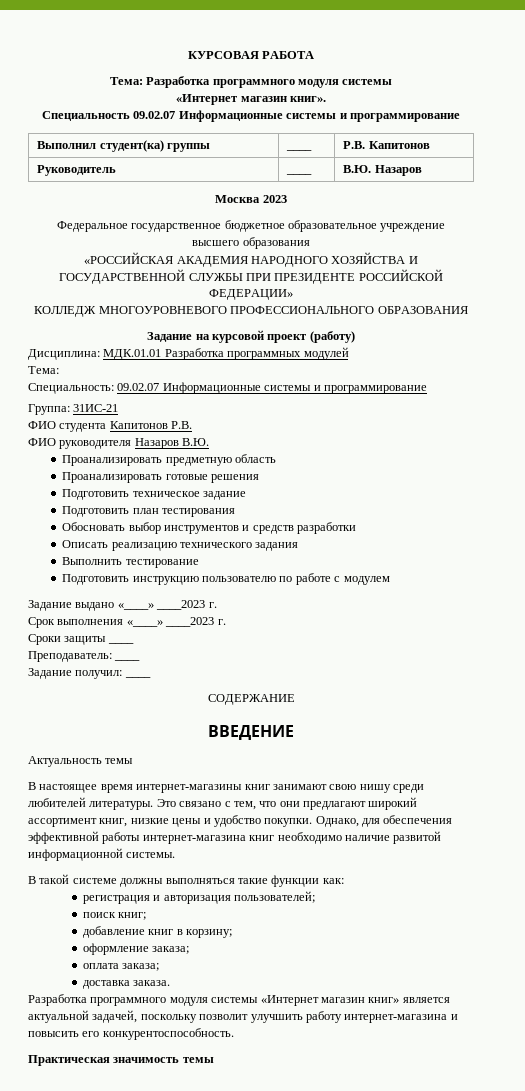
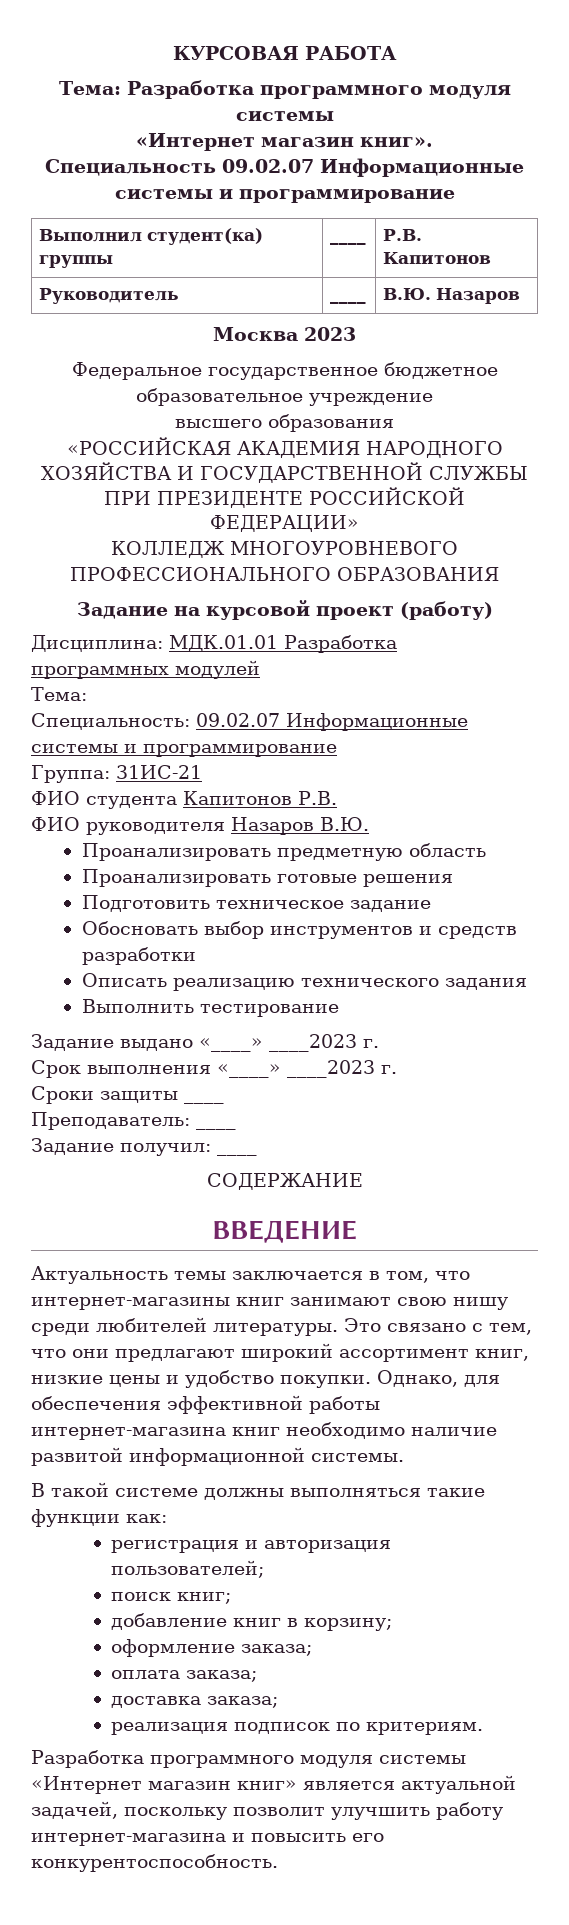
- Подготовить план тестирования
- Подготовить инструкцию пользователю по работе с модулем
- Актуальность темы
- В настоящее время интернет-магазины книг занимают свою нишу среди любителей литературы.
+ Актуальность темы заключается в том, что интернет-магазины книг занимают свою нишу среди любителей литературы.
- доставка заказа.
+ доставка заказа;
+ реализация подписок по критериям.
- Практическая значимость темы

